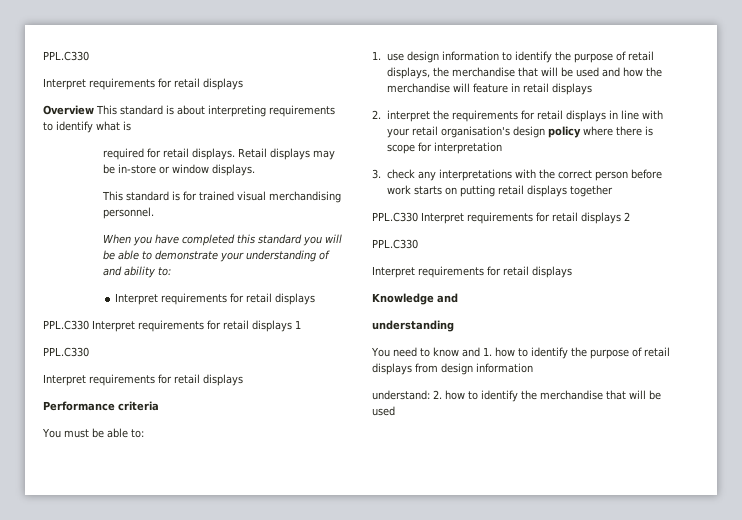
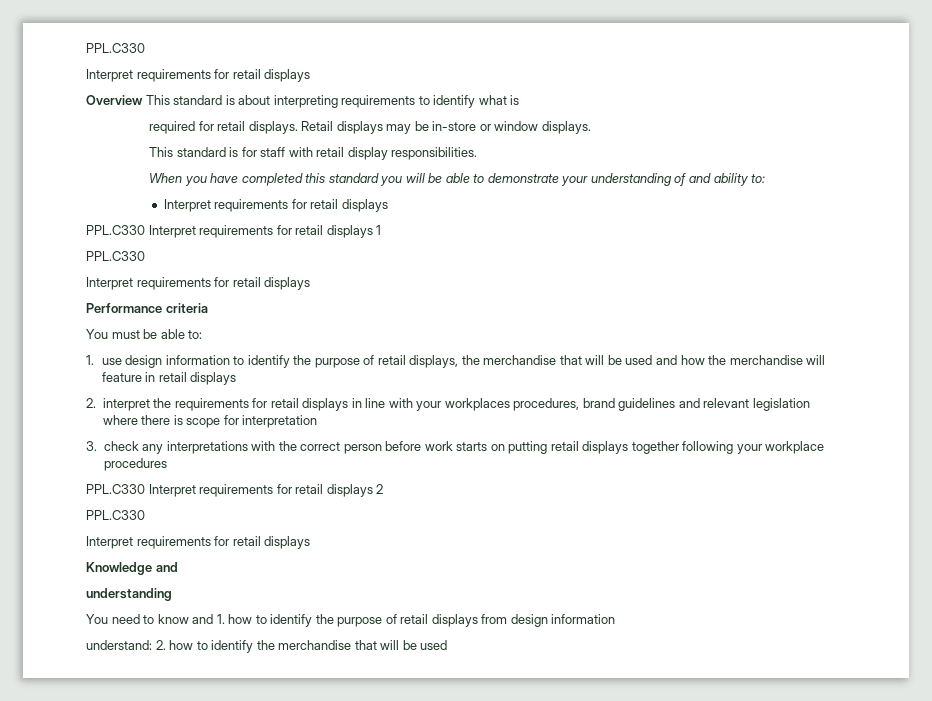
- This standard is for trained visual merchandising personnel.
+ This standard is for staff with retail display responsibilities.
- 2. interpret the requirements for retail displays in line with your retail organisation's design policy where there is scope for interpretation
+ 2. interpret the requirements for retail displays in line with your workplaces procedures, brand guidelines and relevant legislation where there is scope for interpretation
- 3. check any interpretations with the correct person before work starts on putting retail displays together
+ 3. check any interpretations with the correct person before work starts on putting retail displays together following your workplace procedures

